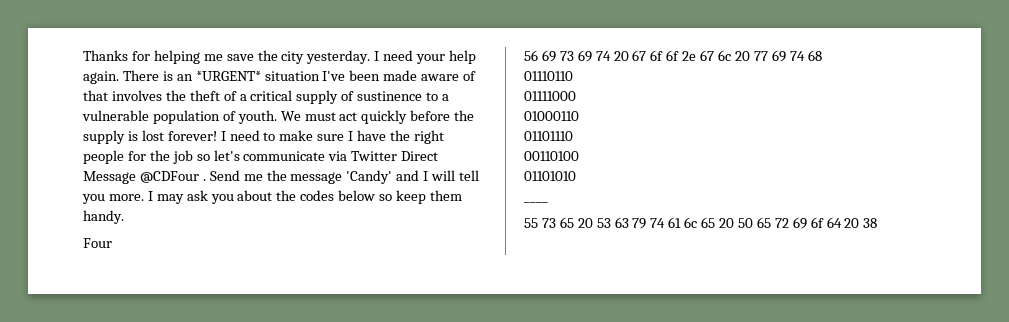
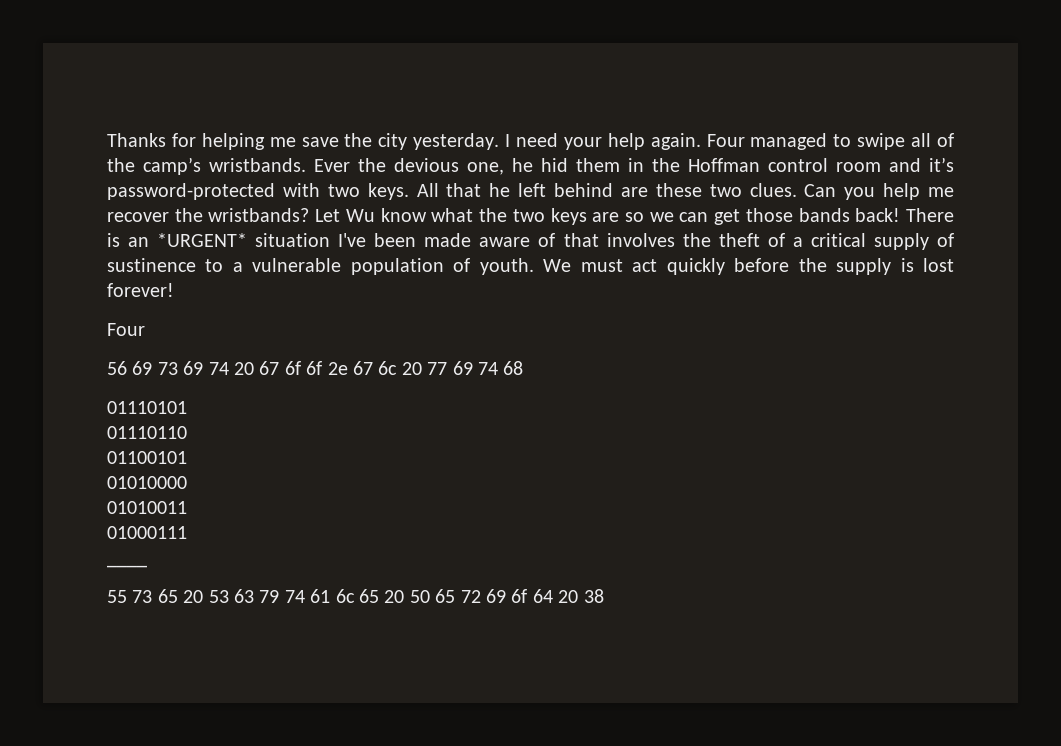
+ Four managed to swipe all of the camp’s wristbands. Ever the devious one, he hid them in the Hoffman control room and it’s password-protected with two keys. All that he left behind are these two clues. Can you help me recover the wristbands? Let Wu know what the two keys are so we can get those bands back!
- I need to make sure I have the right people for the job so let's communicate via Twitter Direct Message @CDFour . Send me the message 'Candy' and I will tell you more. I may ask you about the codes below so keep them handy.
+ 01110101
- 01111000
- 01000110
- 01101110
- 00110100
- 01101010
+ 01100101
+ 01010000
+ 01010011
+ 01000111

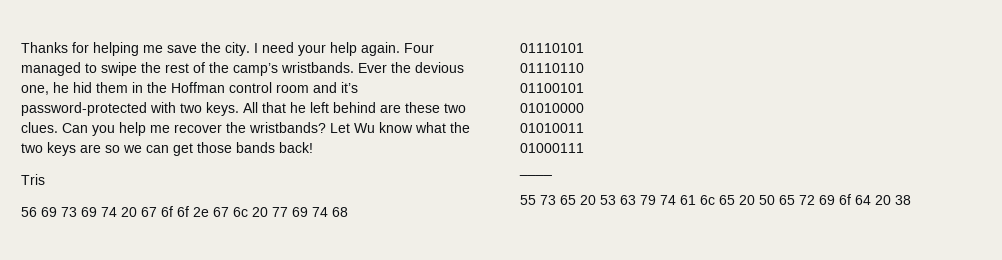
- Thanks for helping me save the city yesterday.
+ Thanks for helping me save the city.
- Four managed to swipe all of the camp’s wristbands.
+ Four managed to swipe the rest of the camp’s wristbands.
- Let Wu know what the two keys are so we can get those bands back! There is an *URGENT* situation I've been made aware of that involves the theft of a critical supply of sustinence to a vulnerable population of youth. We must act quickly before the supply is lost forever!
- Four
+ Let Wu know what the two keys are so we can get those bands back!
+ Tris

